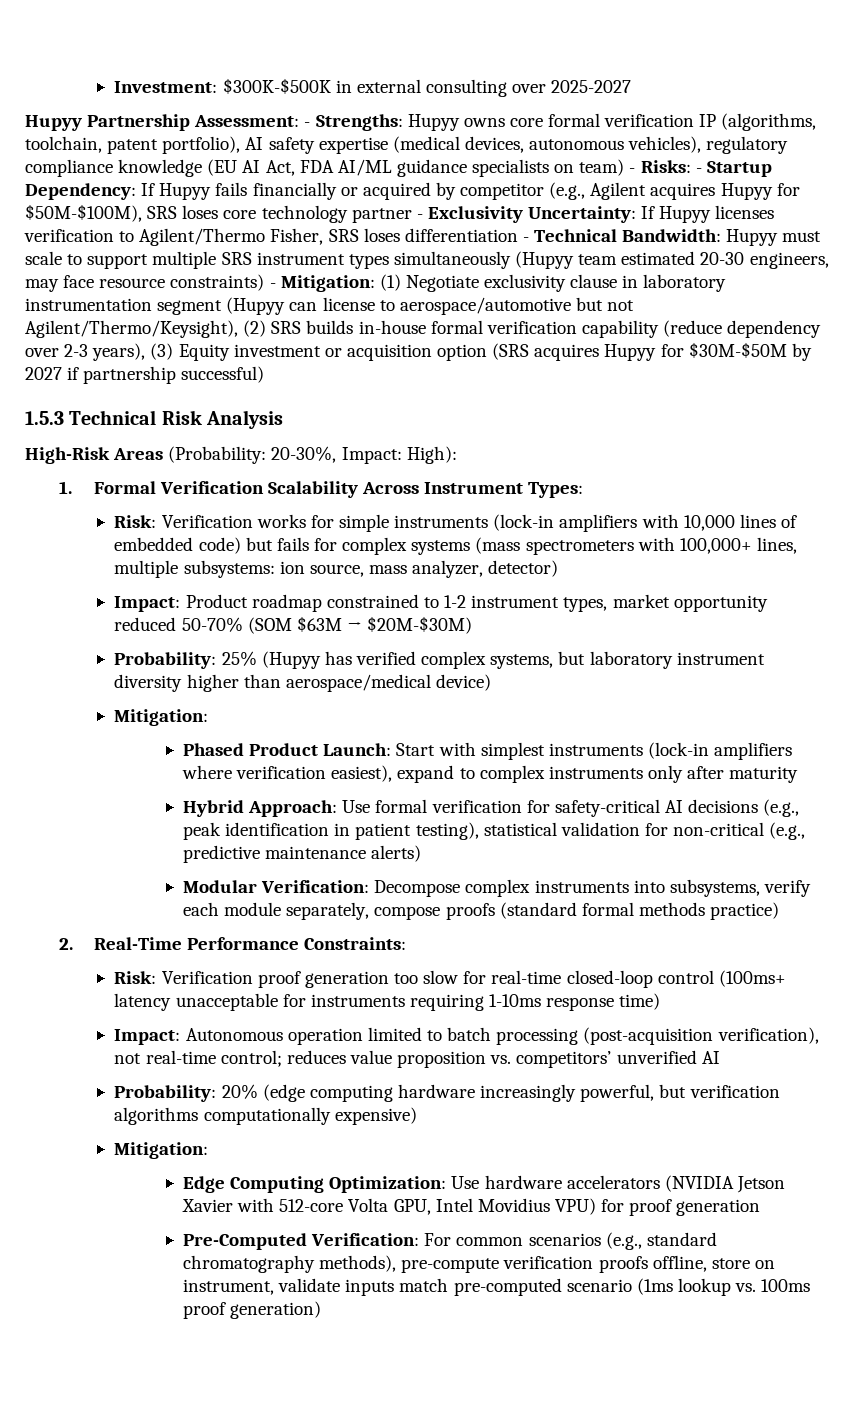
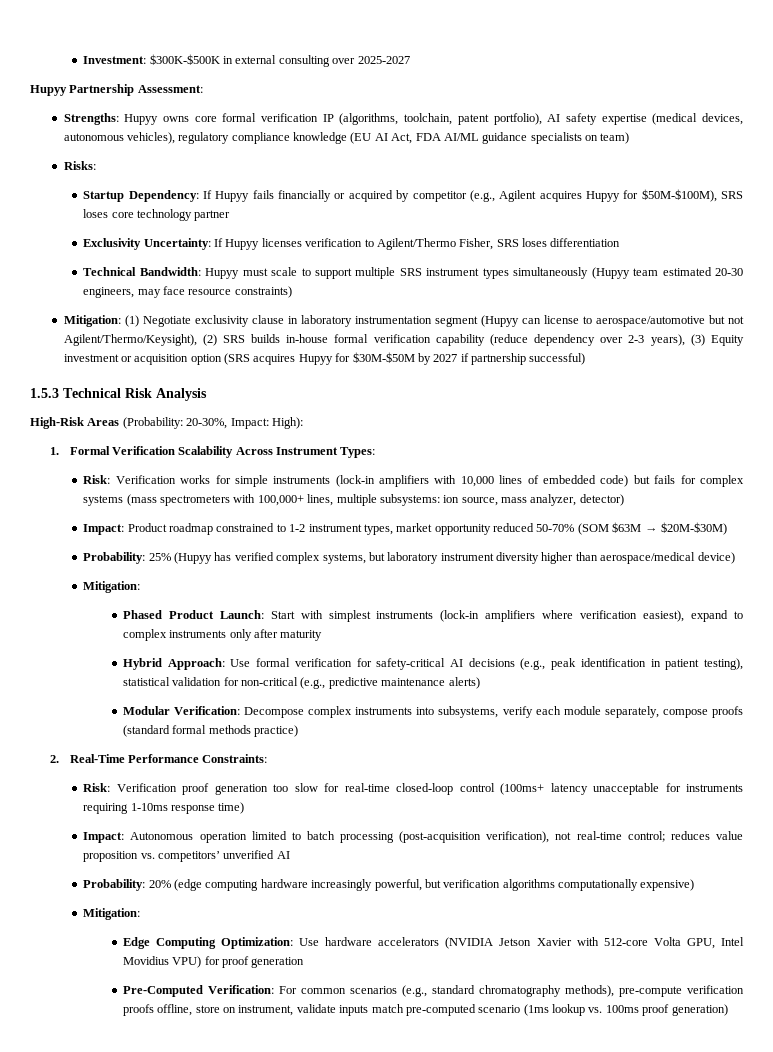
- Hupyy Partnership Assessment: - Strengths:
+ Hupyy Partnership Assessment:
+ Strengths:
- Hupyy owns core formal verification IP (algorithms, toolchain, patent portfolio), AI safety expertise (medical devices, autonomous vehicles), regulatory compliance knowledge (EU AI Act, FDA AI/ML guidance specialists on team) - Risks: - Startup Dependency:
+ Hupyy owns core formal verification IP (algorithms, toolchain, patent portfolio), AI safety expertise (medical devices, autonomous vehicles), regulatory compliance knowledge (EU AI Act, FDA AI/ML guidance specialists on team)
+ Risks:
+ Startup Dependency:
- If Hupyy fails financially or acquired by competitor (e.g., Agilent acquires Hupyy for $50M-$100M), SRS loses core technology partner - Exclusivity Uncertainty:
+ If Hupyy fails financially or acquired by competitor (e.g., Agilent acquires Hupyy for $50M-$100M), SRS loses core technology partner
+ Exclusivity Uncertainty:
- If Hupyy licenses verification to Agilent/Thermo Fisher, SRS loses differentiation - Technical Bandwidth:
+ If Hupyy licenses verification to Agilent/Thermo Fisher, SRS loses differentiation
+ Technical Bandwidth:
- Hupyy must scale to support multiple SRS instrument types simultaneously (Hupyy team estimated 20-30 engineers, may face resource constraints) - Mitigation:
+ Hupyy must scale to support multiple SRS instrument types simultaneously (Hupyy team estimated 20-30 engineers, may face resource constraints)
+ Mitigation:

